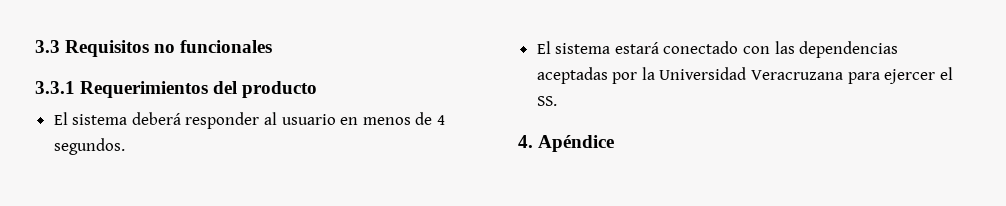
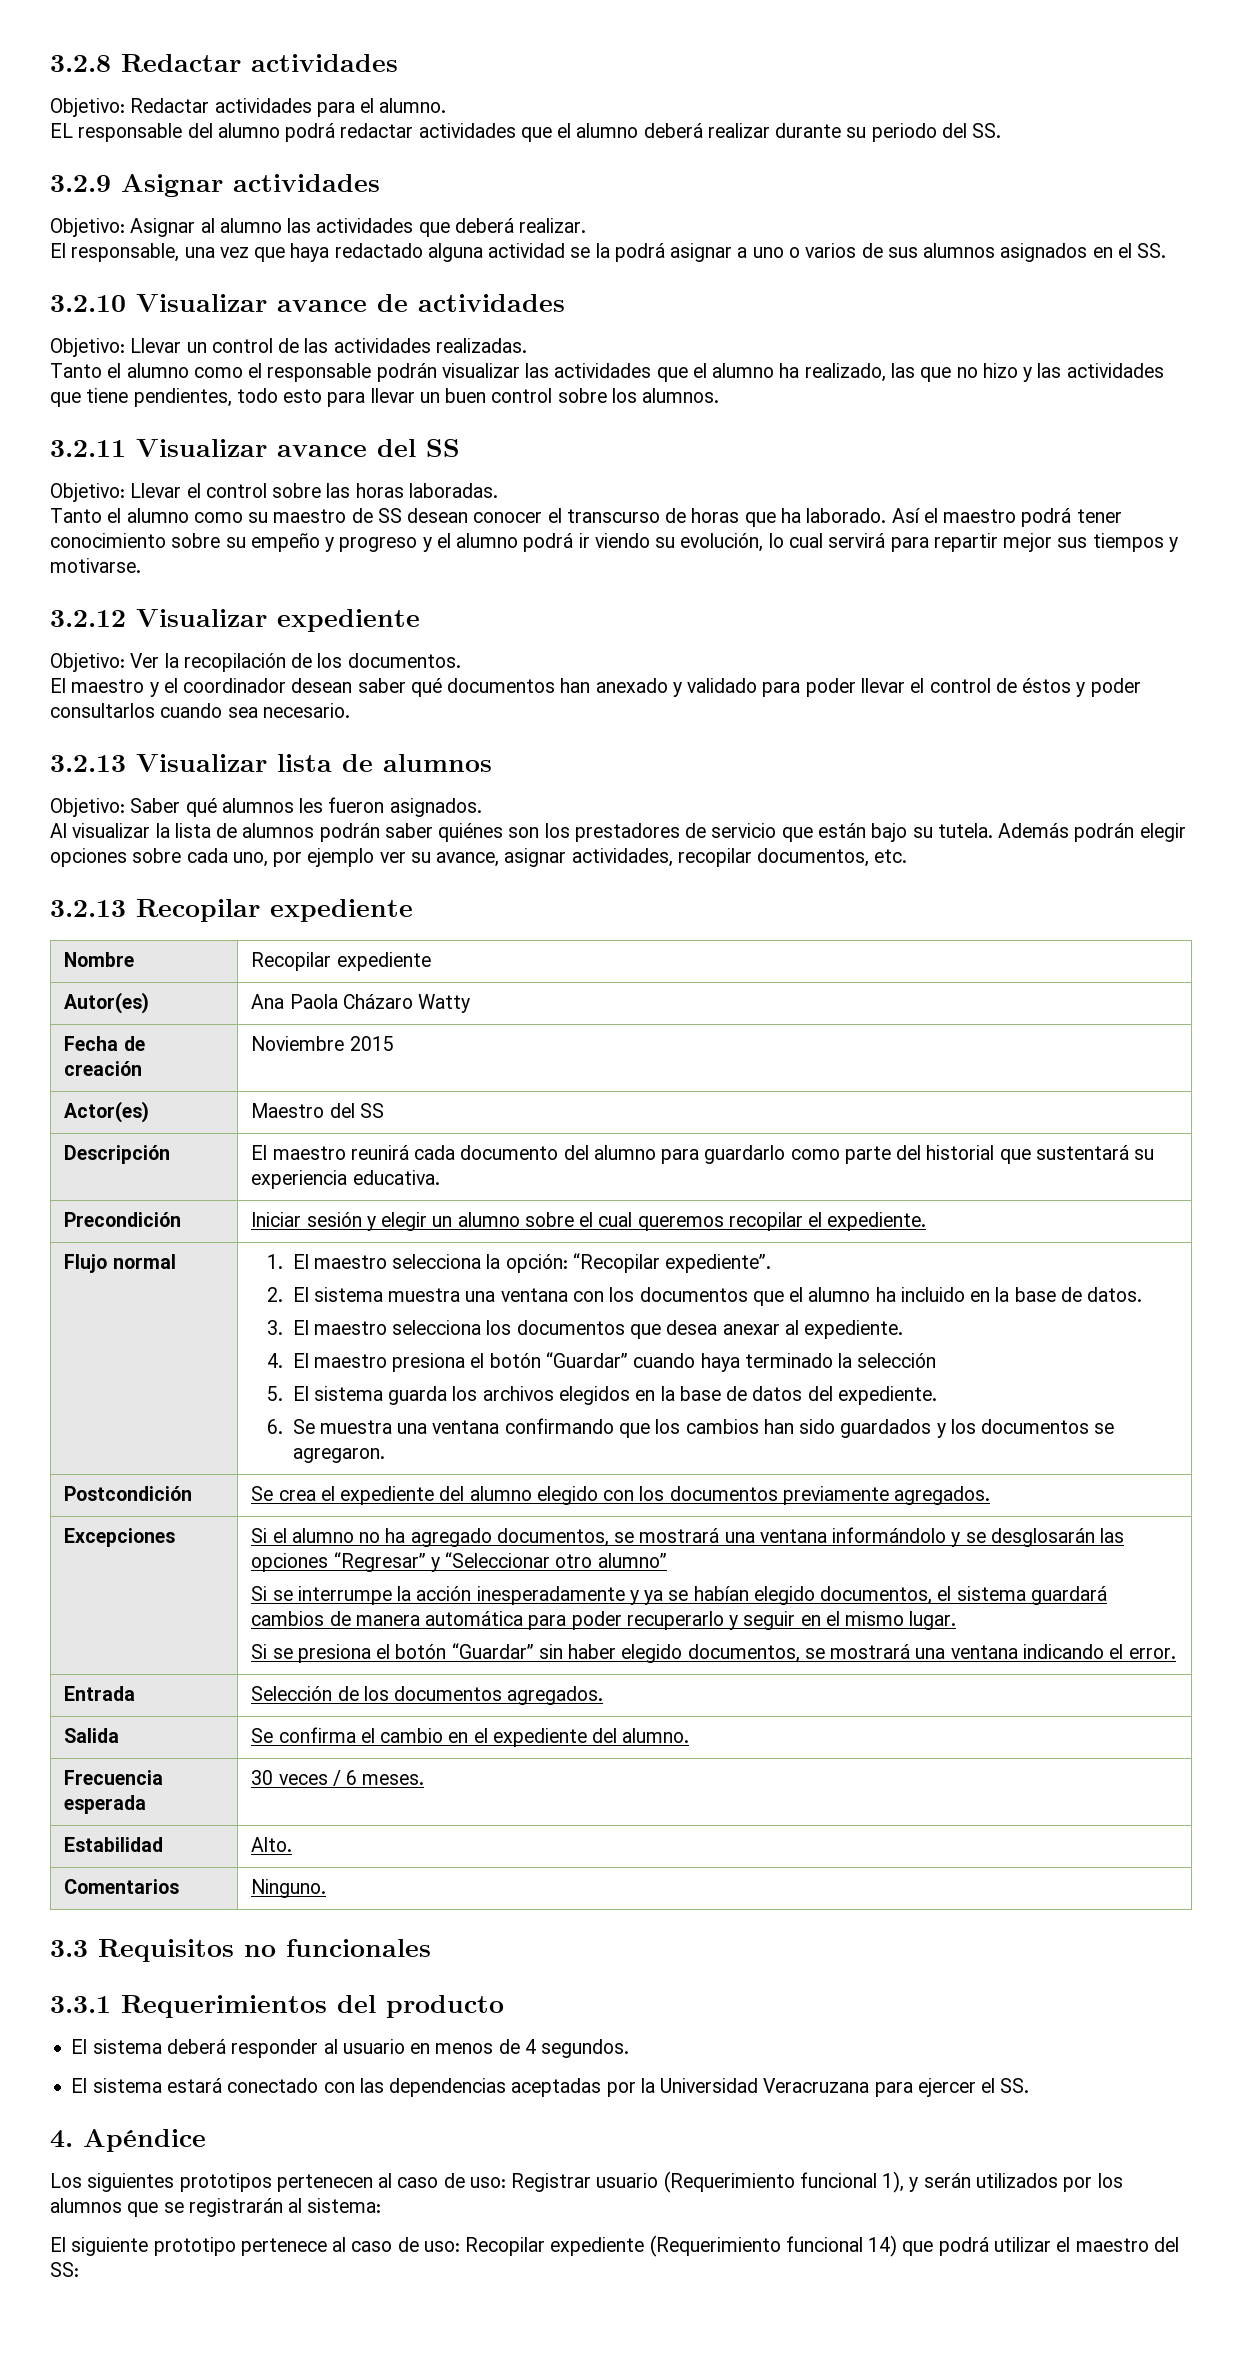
+ 3.2.8 Redactar actividades
+ Objetivo: Redactar actividades para el alumno.
+ EL responsable del alumno podrá redactar actividades que el alumno deberá realizar durante su periodo del SS.
+ 3.2.9 Asignar actividades
+ Objetivo: Asignar al alumno las actividades que deberá realizar.
+ El responsable, una vez que haya redactado alguna actividad se la podrá asignar a uno o varios de sus alumnos asignados en el SS.
+ 3.2.10 Visualizar avance de actividades
+ Objetivo: Llevar un control de las actividades realizadas.
+ Tanto el alumno como el responsable podrán visualizar las actividades que el alumno ha realizado, las que no hizo y las actividades que tiene pendientes, todo esto para llevar un buen control sobre los alumnos.
+ 3.2.11 Visualizar avance del SS
+ Objetivo: Llevar el control sobre las horas laboradas.
+ Tanto el alumno como su maestro de SS desean conocer el transcurso de horas que ha laborado. Así el maestro podrá tener conocimiento sobre su empeño y progreso y el alumno podrá ir viendo su evolución, lo cual servirá para repartir mejor sus tiempos y motivarse.
+ 3.2.12 Visualizar expediente
+ Objetivo: Ver la recopilación de los documentos.
+ El maestro y el coordinador desean saber qué documentos han anexado y validado para poder llevar el control de éstos y poder consultarlos cuando sea necesario.
+ 3.2.13 Visualizar lista de alumnos
+ Objetivo: Saber qué alumnos les fueron asignados.
+ Al visualizar la lista de alumnos podrán saber quiénes son los prestadores de servicio que están bajo su tutela. Además podrán elegir opciones sobre cada uno, por ejemplo ver su avance, asignar actividades, recopilar documentos, etc.
+ 3.2.13 Recopilar expediente
+ Nombre | Recopilar expediente
+ Autor(es) | Ana Paola Cházaro Watty
+ Fecha de creación | Noviembre 2015
+ Actor(es) | Maestro del SS
+ Descripción | El maestro reunirá cada documento del alumno para guardarlo como parte del historial que sustentará su experiencia educativa.
+ Precondición | Iniciar sesión y elegir un alumno sobre el cual queremos recopilar el expediente.
+ Flujo normal | 1. El maestro selecciona la opción: “Recopilar expediente”.
+ 2. El sistema muestra una ventana con los documentos que el alumno ha incluido en la base de datos.
+ 3. El maestro selecciona los documentos que desea anexar al expediente.
+ 4. El maestro presiona el botón “Guardar” cuando haya terminado la selección
+ 5. El sistema guarda los archivos elegidos en la base de datos del expediente.
+ 6. Se muestra una ventana confirmando que los cambios han sido guardados y los documentos se agregaron.
+ Postcondición | Se crea el expediente del alumno elegido con los documentos previamente agregados.
+ Excepciones | Si el alumno no ha agregado documentos, se mostrará una ventana informándolo y se desglosarán las opciones “Regresar” y “Seleccionar otro alumno”
+ Si se interrumpe la acción inesperadamente y ya se habían elegido documentos, el sistema guardará cambios de manera automática para poder recuperarlo y seguir en el mismo lugar.
+ Si se presiona el botón “Guardar” sin haber elegido documentos, se mostrará una ventana indicando el error.
+ Entrada | Selección de los documentos agregados.
+ Salida | Se confirma el cambio en el expediente del alumno.
+ Frecuencia esperada | 30 veces / 6 meses.
+ Estabilidad | Alto.
+ Comentarios | Ninguno.
+ Los siguientes prototipos pertenecen al caso de uso: Registrar usuario (Requerimiento funcional 1), y serán utilizados por los alumnos que se registrarán al sistema:
+ El siguiente prototipo pertenece al caso de uso: Recopilar expediente (Requerimiento funcional 14) que podrá utilizar el maestro del SS:

